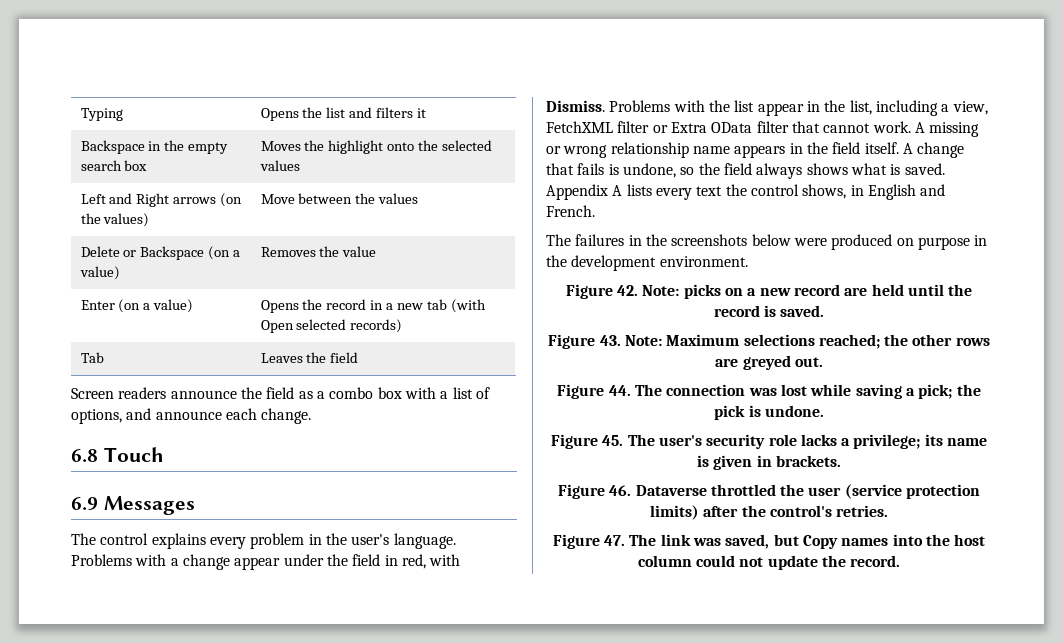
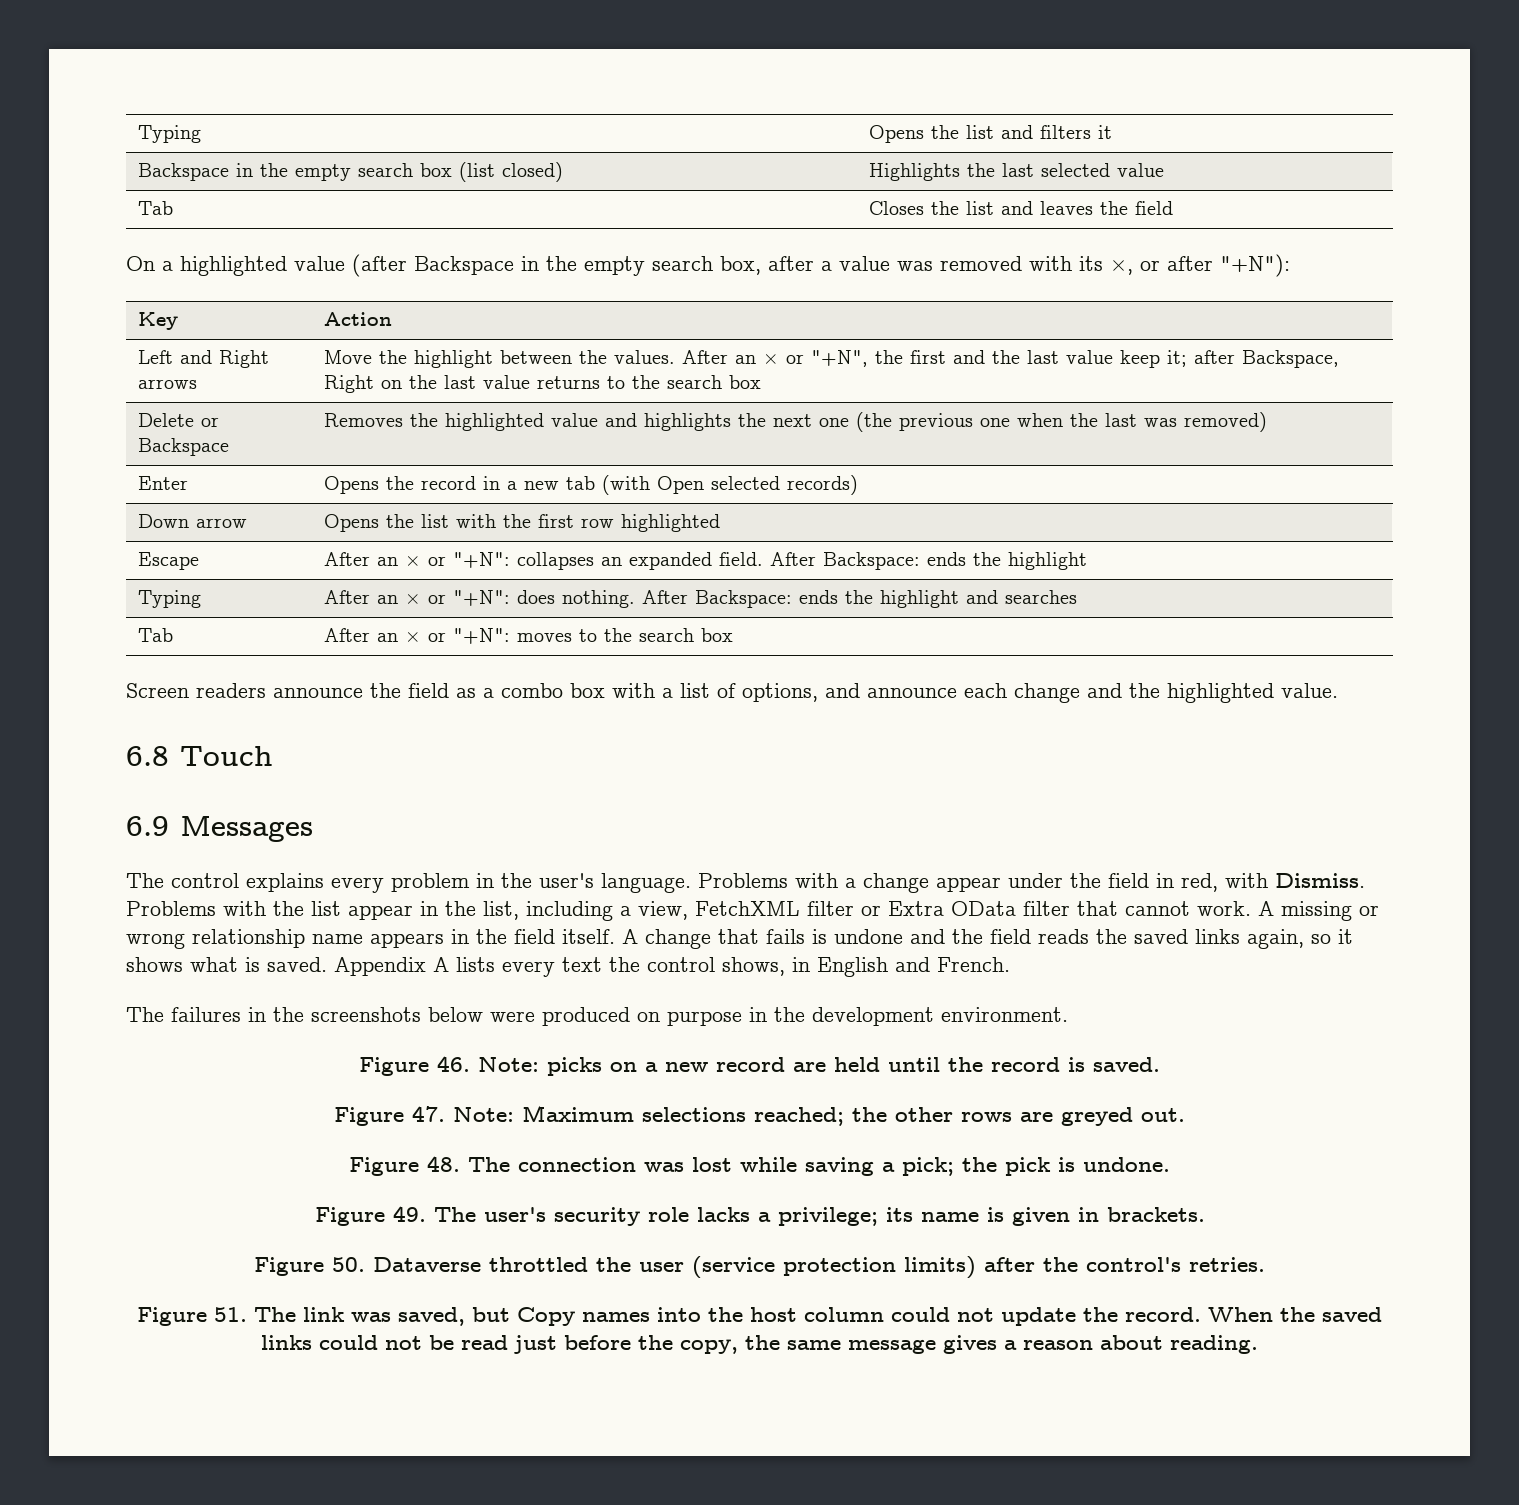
- Backspace in the empty search box | Moves the highlight onto the selected values
- Left and Right arrows (on the values) | Move between the values
+ Backspace in the empty search box (list closed) | Highlights the last selected value
+ Tab | Closes the list and leaves the field
+ On a highlighted value (after Backspace in the empty search box, after a value was removed with its ×, or after "+N"):
+ Key | Action
+ Left and Right arrows | Move the highlight between the values. After an × or "+N", the first and the last value keep it; after Backspace, Right on the last value returns to the search box
- Delete or Backspace (on a value) | Removes the value
- Enter (on a value) | Opens the record in a new tab (with Open selected records)
+ Delete or Backspace | Removes the highlighted value and highlights the next one (the previous one when the last was removed)
+ Enter | Opens the record in a new tab (with Open selected records)
- Tab | Leaves the field
+ Down arrow | Opens the list with the first row highlighted
+ Escape | After an × or "+N": collapses an expanded field. After Backspace: ends the highlight
+ Typing | After an × or "+N": does nothing. After Backspace: ends the highlight and searches
+ Tab | After an × or "+N": moves to the search box
- Screen readers announce the field as a combo box with a list of options, and announce each change.
+ Screen readers announce the field as a combo box with a list of options, and announce each change and the highlighted value.
- A change that fails is undone, so the field always shows what is saved.
+ A change that fails is undone and the field reads the saved links again, so it shows what is saved.
- Figure 42. Note: picks on a new record are held until the record is saved.
+ Figure 46. Note: picks on a new record are held until the record is saved.
- Figure 43. Note: Maximum selections reached; the other rows are greyed out.
+ Figure 47. Note: Maximum selections reached; the other rows are greyed out.
- Figure 44. The connection was lost while saving a pick; the pick is undone.
+ Figure 48. The connection was lost while saving a pick; the pick is undone.
- Figure 45. The user's security role lacks a privilege; its name is given in brackets.
+ Figure 49. The user's security role lacks a privilege; its name is given in brackets.
- Figure 46. Dataverse throttled the user (service protection limits) after the control's retries.
+ Figure 50. Dataverse throttled the user (service protection limits) after the control's retries.
- Figure 47. The link was saved, but Copy names into the host column could not update the record.
+ Figure 51. The link was saved, but Copy names into the host column could not update the record.
+ When the saved links could not be read just before the copy, the same message gives a reason about reading.

